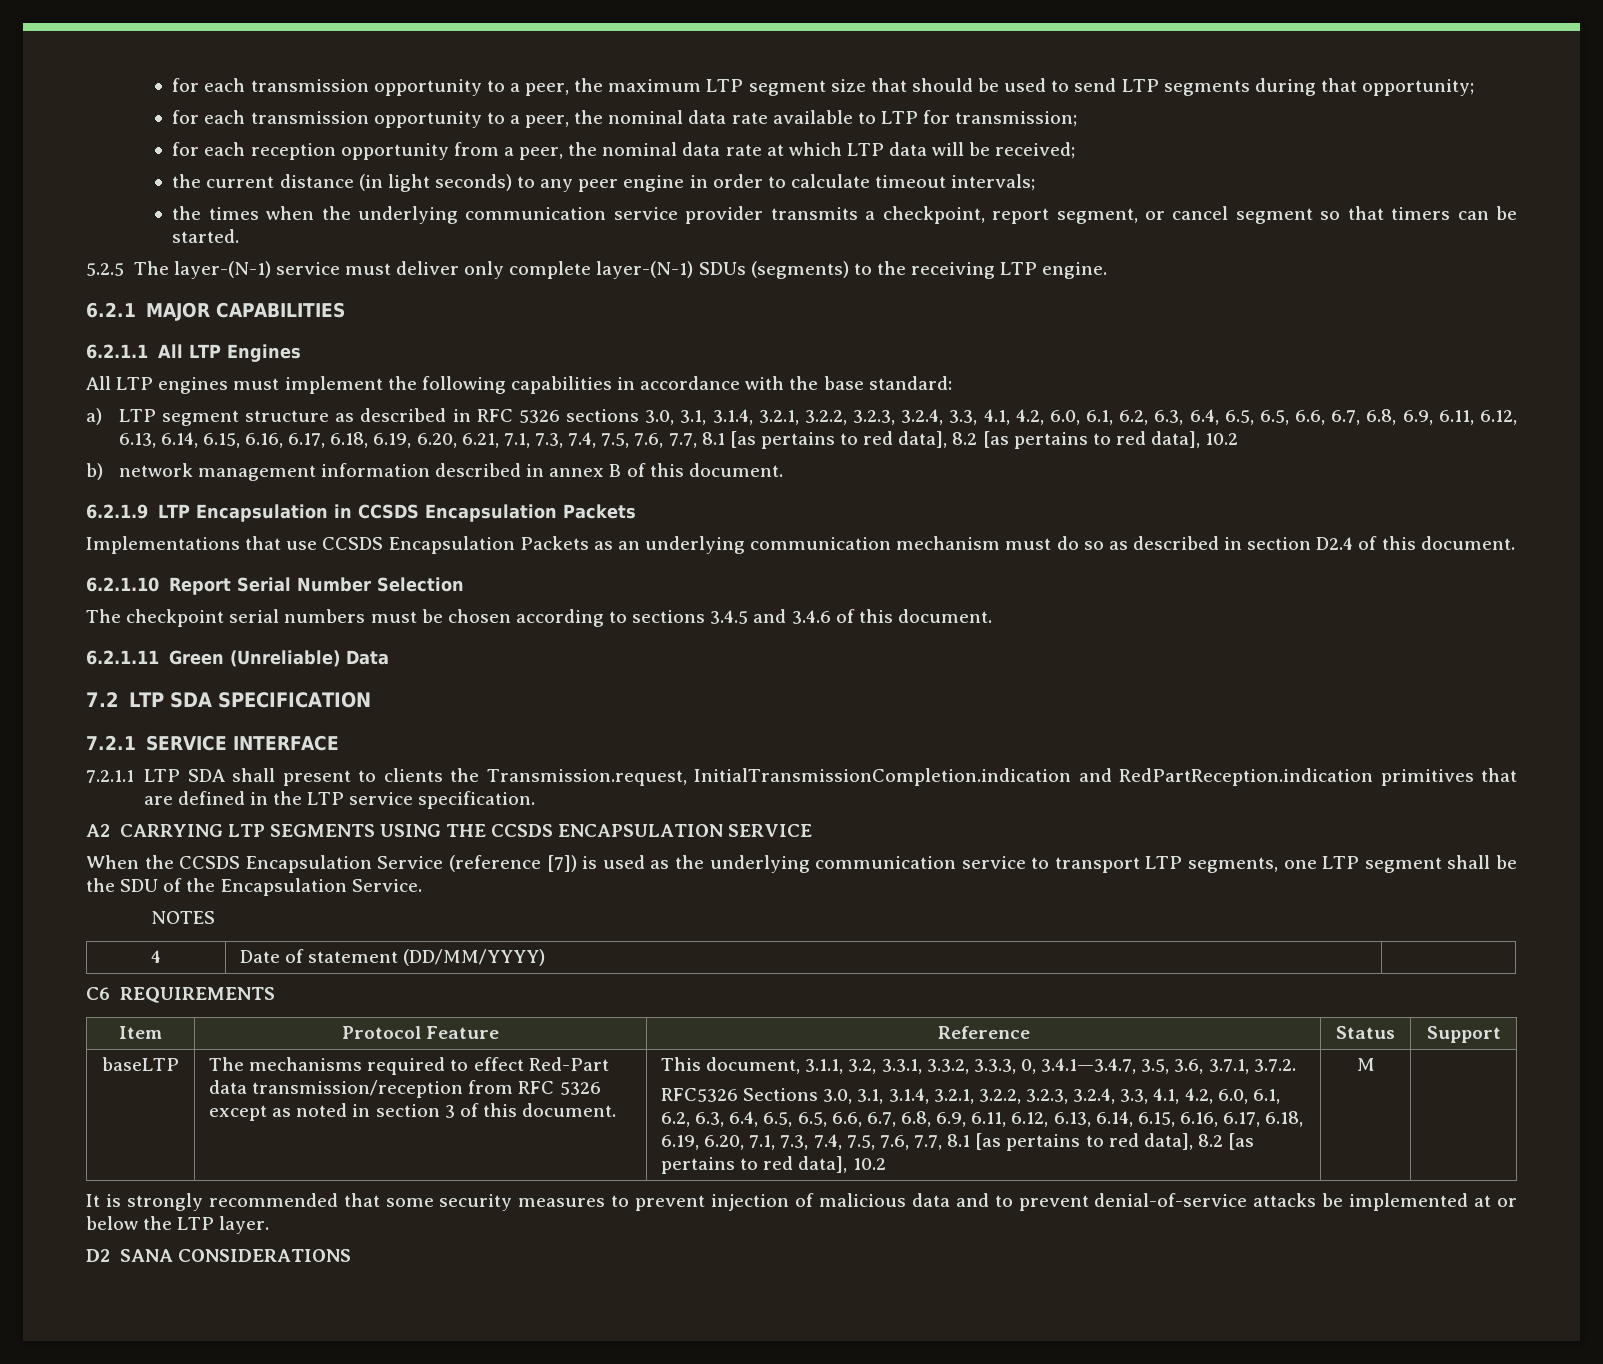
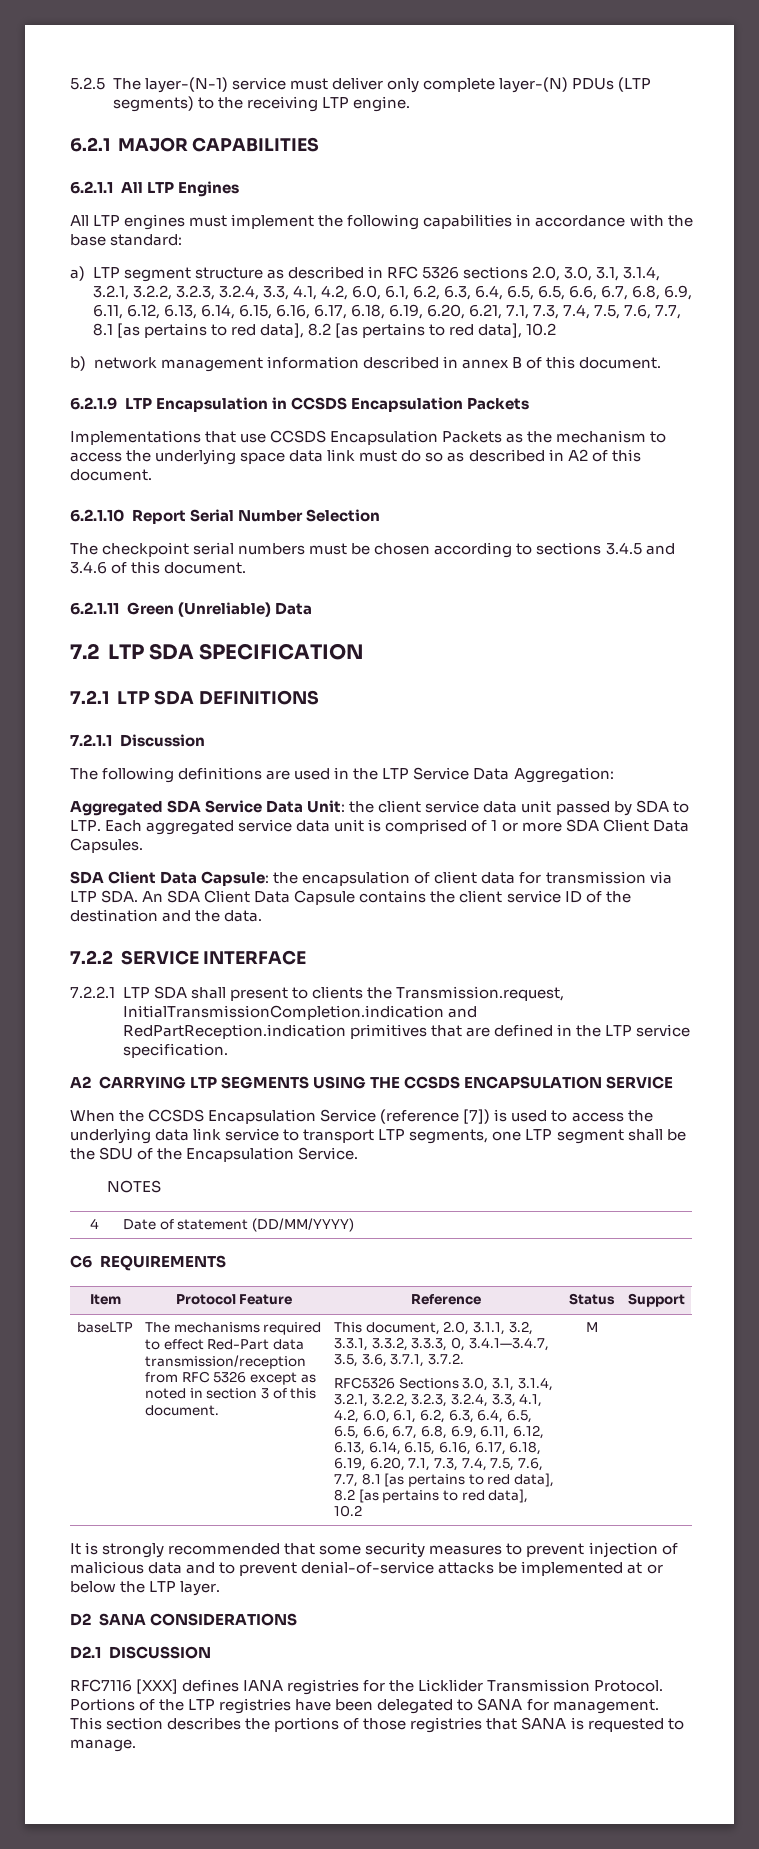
- for each transmission opportunity to a peer, the maximum LTP segment size that should be used to send LTP segments during that opportunity;
- for each transmission opportunity to a peer, the nominal data rate available to LTP for transmission;
- for each reception opportunity from a peer, the nominal data rate at which LTP data will be received;
- the current distance (in light seconds) to any peer engine in order to calculate timeout intervals;
- the times when the underlying communication service provider transmits a checkpoint, report segment, or cancel segment so that timers can be started.
- 5.2.5 The layer-(N-1) service must deliver only complete layer-(N-1) SDUs (segments) to the receiving LTP engine.
+ 5.2.5 The layer-(N-1) service must deliver only complete layer-(N) PDUs (LTP segments) to the receiving LTP engine.
- a) LTP segment structure as described in RFC 5326 sections 3.0, 3.1, 3.1.4, 3.2.1, 3.2.2, 3.2.3, 3.2.4, 3.3, 4.1, 4.2, 6.0, 6.1, 6.2, 6.3, 6.4, 6.5, 6.5, 6.6, 6.7, 6.8, 6.9, 6.11, 6.12, 6.13, 6.14, 6.15, 6.16, 6.17, 6.18, 6.19, 6.20, 6.21, 7.1, 7.3, 7.4, 7.5, 7.6, 7.7, 8.1 [as pertains to red data], 8.2 [as pertains to red data], 10.2
+ a) LTP segment structure as described in RFC 5326 sections 2.0, 3.0, 3.1, 3.1.4, 3.2.1, 3.2.2, 3.2.3, 3.2.4, 3.3, 4.1, 4.2, 6.0, 6.1, 6.2, 6.3, 6.4, 6.5, 6.5, 6.6, 6.7, 6.8, 6.9, 6.11, 6.12, 6.13, 6.14, 6.15, 6.16, 6.17, 6.18, 6.19, 6.20, 6.21, 7.1, 7.3, 7.4, 7.5, 7.6, 7.7, 8.1 [as pertains to red data], 8.2 [as pertains to red data], 10.2
- Implementations that use CCSDS Encapsulation Packets as an underlying communication mechanism must do so as described in section D2.4 of this document.
+ Implementations that use CCSDS Encapsulation Packets as the mechanism to access the underlying space data link must do so as described in A2 of this document.
- 7.2.1 SERVICE INTERFACE
+ 7.2.1 LTP SDA DEFINITIONS
+ 7.2.1.1 Discussion
+ The following definitions are used in the LTP Service Data Aggregation:
+ Aggregated SDA Service Data Unit: the client service data unit passed by SDA to LTP. Each aggregated service data unit is comprised of 1 or more SDA Client Data Capsules.
+ SDA Client Data Capsule: the encapsulation of client data for transmission via LTP SDA. An SDA Client Data Capsule contains the client service ID of the destination and the data.
+ 7.2.2 SERVICE INTERFACE
- 7.2.1.1 LTP SDA shall present to clients the Transmission.request, InitialTransmissionCompletion.indication and RedPartReception.indication primitives that are defined in the LTP service specification.
+ 7.2.2.1 LTP SDA shall present to clients the Transmission.request, InitialTransmissionCompletion.indication and RedPartReception.indication primitives that are defined in the LTP service specification.
- When the CCSDS Encapsulation Service (reference [7]) is used as the underlying communication service to transport LTP segments, one LTP segment shall be the SDU of the Encapsulation Service.
+ When the CCSDS Encapsulation Service (reference [7]) is used to access the underlying data link service to transport LTP segments, one LTP segment shall be the SDU of the Encapsulation Service.
- This document, 3.1.1, 3.2, 3.3.1, 3.3.2, 3.3.3, 0, 3.4.1—3.4.7, 3.5, 3.6, 3.7.1, 3.7.2.
+ This document, 2.0, 3.1.1, 3.2, 3.3.1, 3.3.2, 3.3.3, 0, 3.4.1—3.4.7, 3.5, 3.6, 3.7.1, 3.7.2.
+ D2.1 DISCUSSION
+ RFC7116 [XXX] defines IANA registries for the Licklider Transmission Protocol. Portions of the LTP registries have been delegated to SANA for management. This section describes the portions of those registries that SANA is requested to manage.

